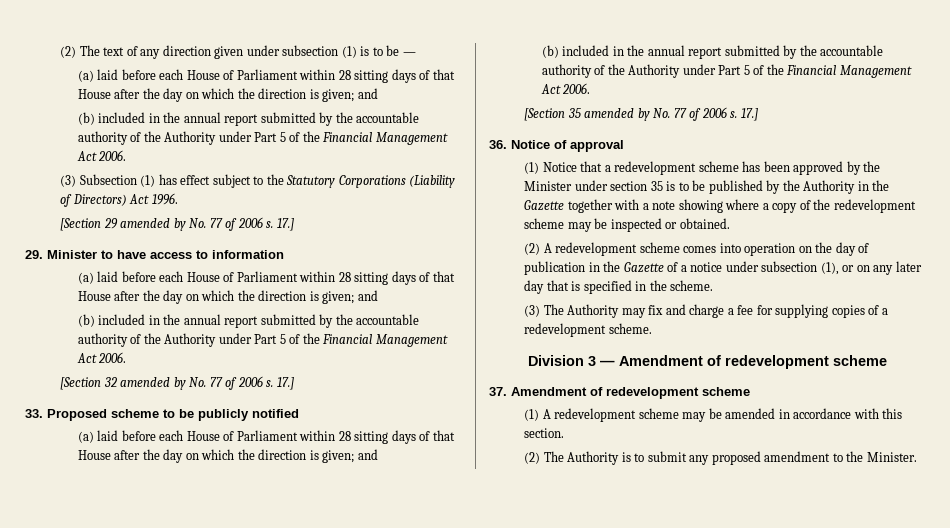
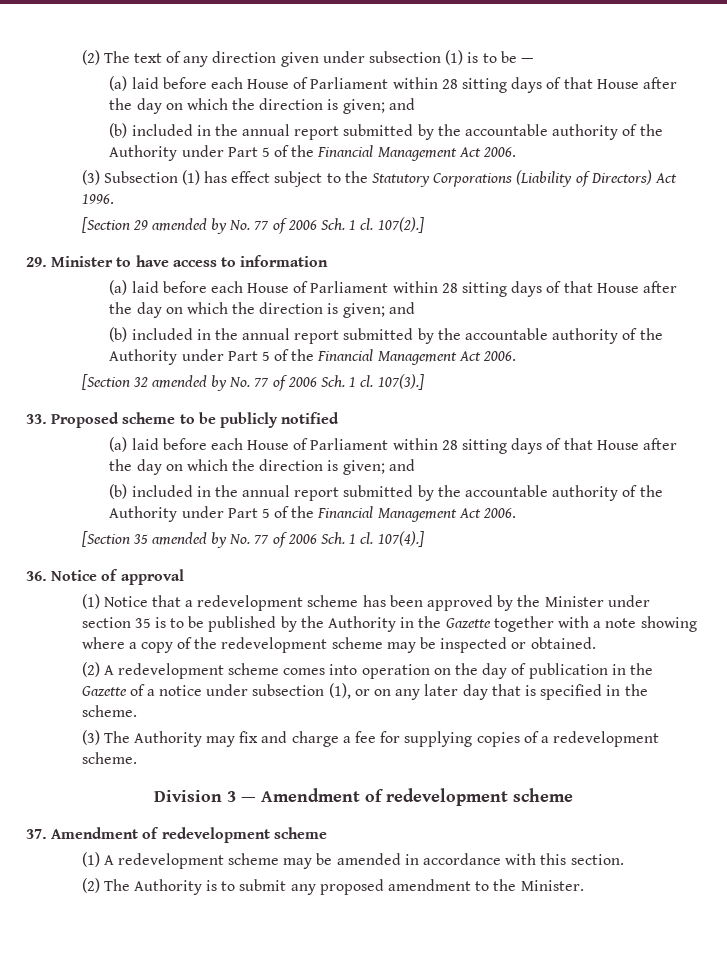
- [Section 29 amended by No. 77 of 2006 s. 17.]
+ [Section 29 amended by No. 77 of 2006 Sch. 1 cl. 107(2).]
- [Section 32 amended by No. 77 of 2006 s. 17.]
+ [Section 32 amended by No. 77 of 2006 Sch. 1 cl. 107(3).]
- [Section 35 amended by No. 77 of 2006 s. 17.]
+ [Section 35 amended by No. 77 of 2006 Sch. 1 cl. 107(4).]

